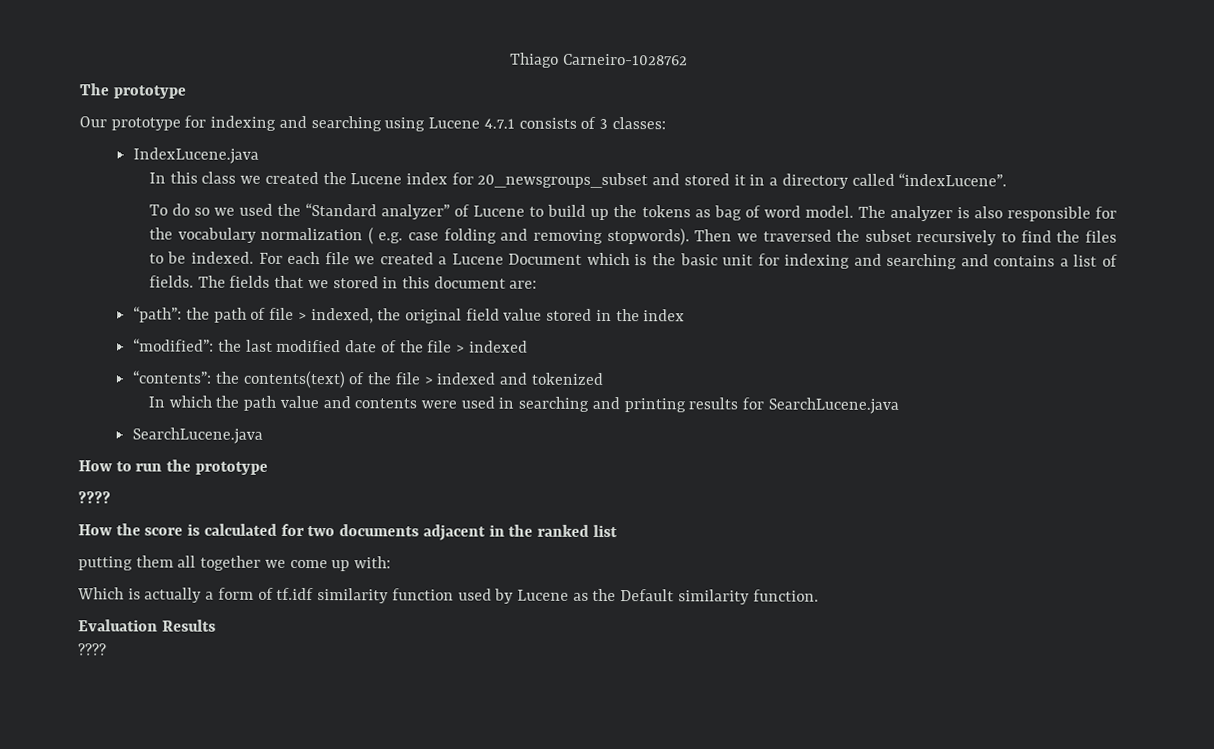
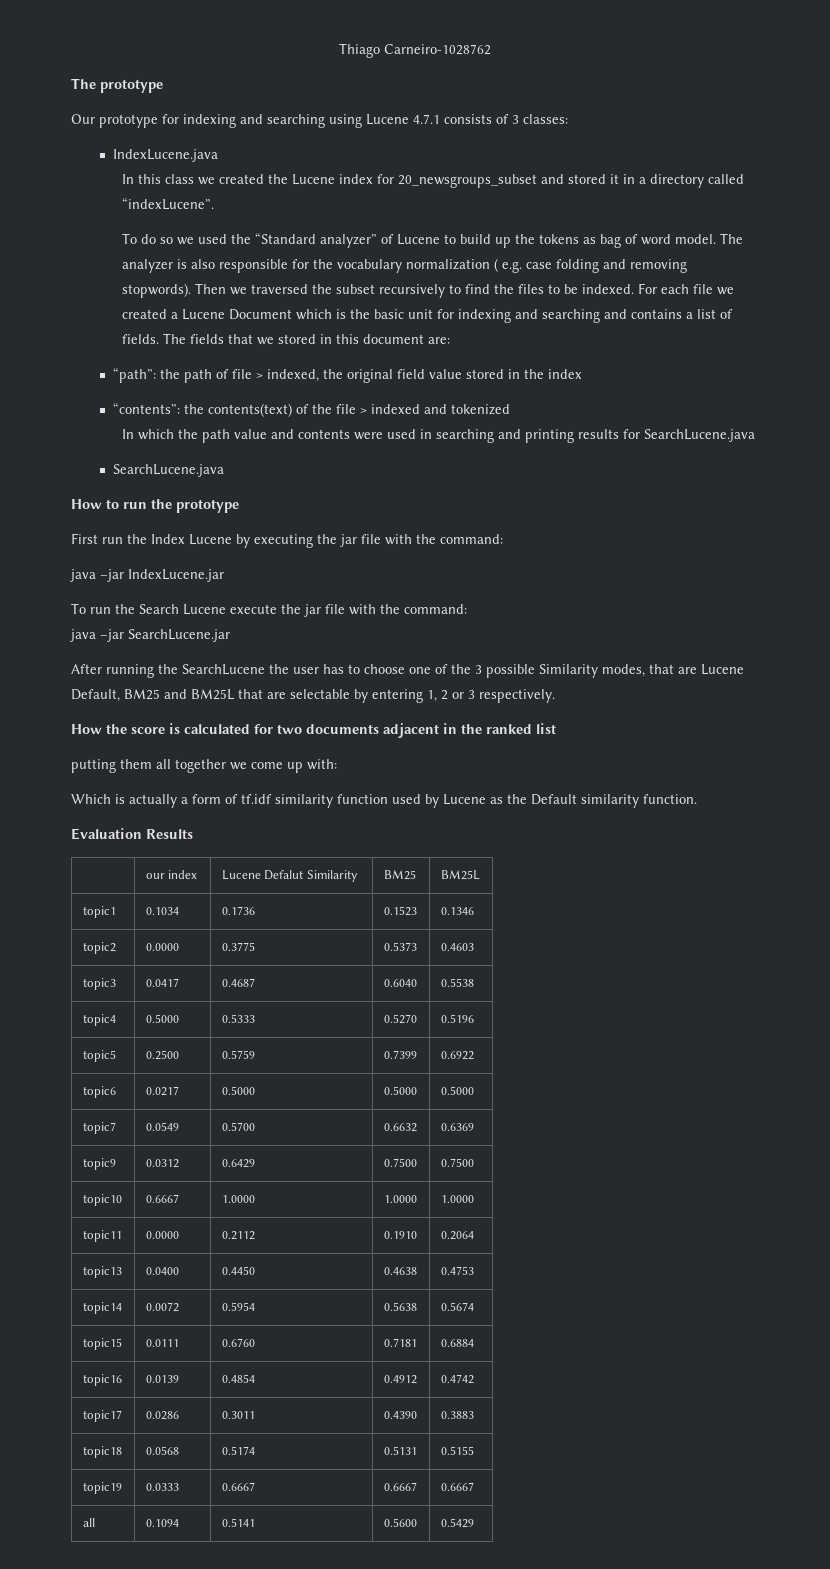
- “modified”: the last modified date of the file > indexed
  How to run the prototype
- ????
+ First run the Index Lucene by executing the jar file with the command:
+ java –jar IndexLucene.jar
+ To run the Search Lucene execute the jar file with the command:
+ java –jar SearchLucene.jar
+ After running the SearchLucene the user has to choose one of the 3 possible Similarity modes, that are Lucene Default, BM25 and BM25L that are selectable by entering 1, 2 or 3 respectively.
  Evaluation Results
- ????
+ | our index | Lucene Defalut Similarity | BM25 | BM25L
+ topic1 | 0.1034 | 0.1736 | 0.1523 | 0.1346
+ topic2 | 0.0000 | 0.3775 | 0.5373 | 0.4603
+ topic3 | 0.0417 | 0.4687 | 0.6040 | 0.5538
+ topic4 | 0.5000 | 0.5333 | 0.5270 | 0.5196
+ topic5 | 0.2500 | 0.5759 | 0.7399 | 0.6922
+ topic6 | 0.0217 | 0.5000 | 0.5000 | 0.5000
+ topic7 | 0.0549 | 0.5700 | 0.6632 | 0.6369
+ topic9 | 0.0312 | 0.6429 | 0.7500 | 0.7500
+ topic10 | 0.6667 | 1.0000 | 1.0000 | 1.0000
+ topic11 | 0.0000 | 0.2112 | 0.1910 | 0.2064
+ topic13 | 0.0400 | 0.4450 | 0.4638 | 0.4753
+ topic14 | 0.0072 | 0.5954 | 0.5638 | 0.5674
+ topic15 | 0.0111 | 0.6760 | 0.7181 | 0.6884
+ topic16 | 0.0139 | 0.4854 | 0.4912 | 0.4742
+ topic17 | 0.0286 | 0.3011 | 0.4390 | 0.3883
+ topic18 | 0.0568 | 0.5174 | 0.5131 | 0.5155
+ topic19 | 0.0333 | 0.6667 | 0.6667 | 0.6667
+ all | 0.1094 | 0.5141 | 0.5600 | 0.5429

